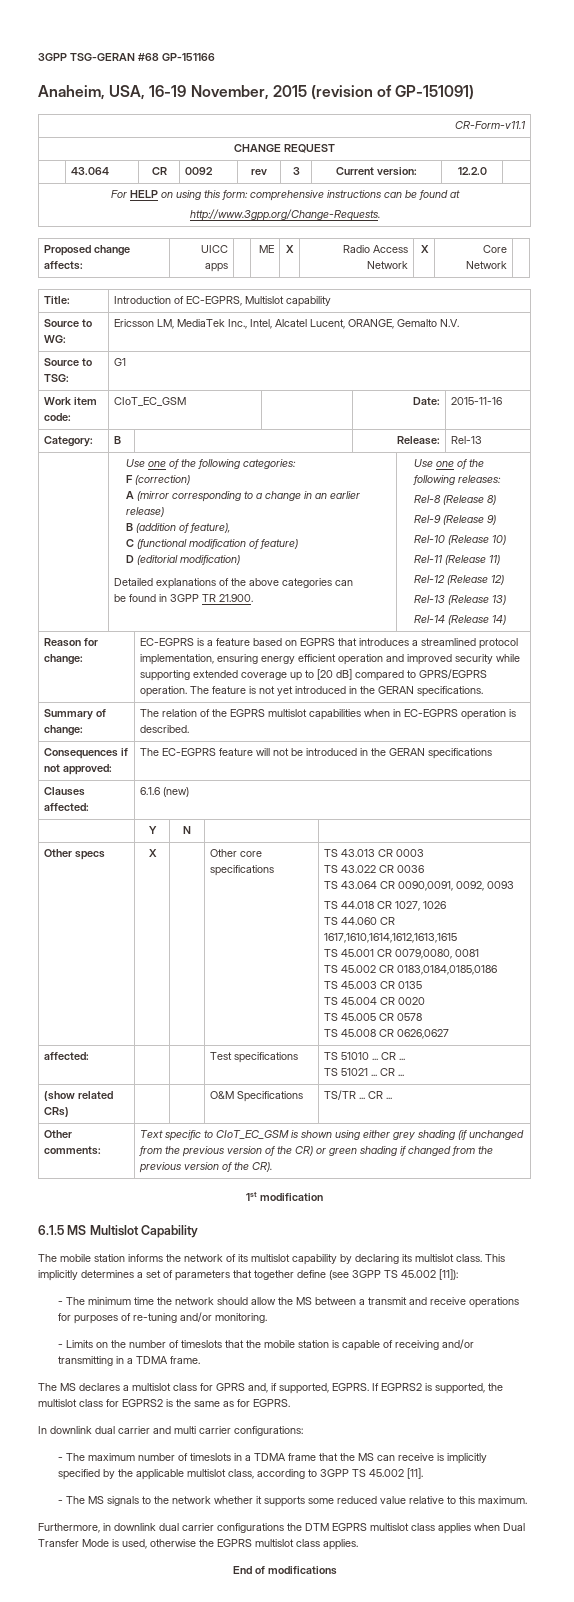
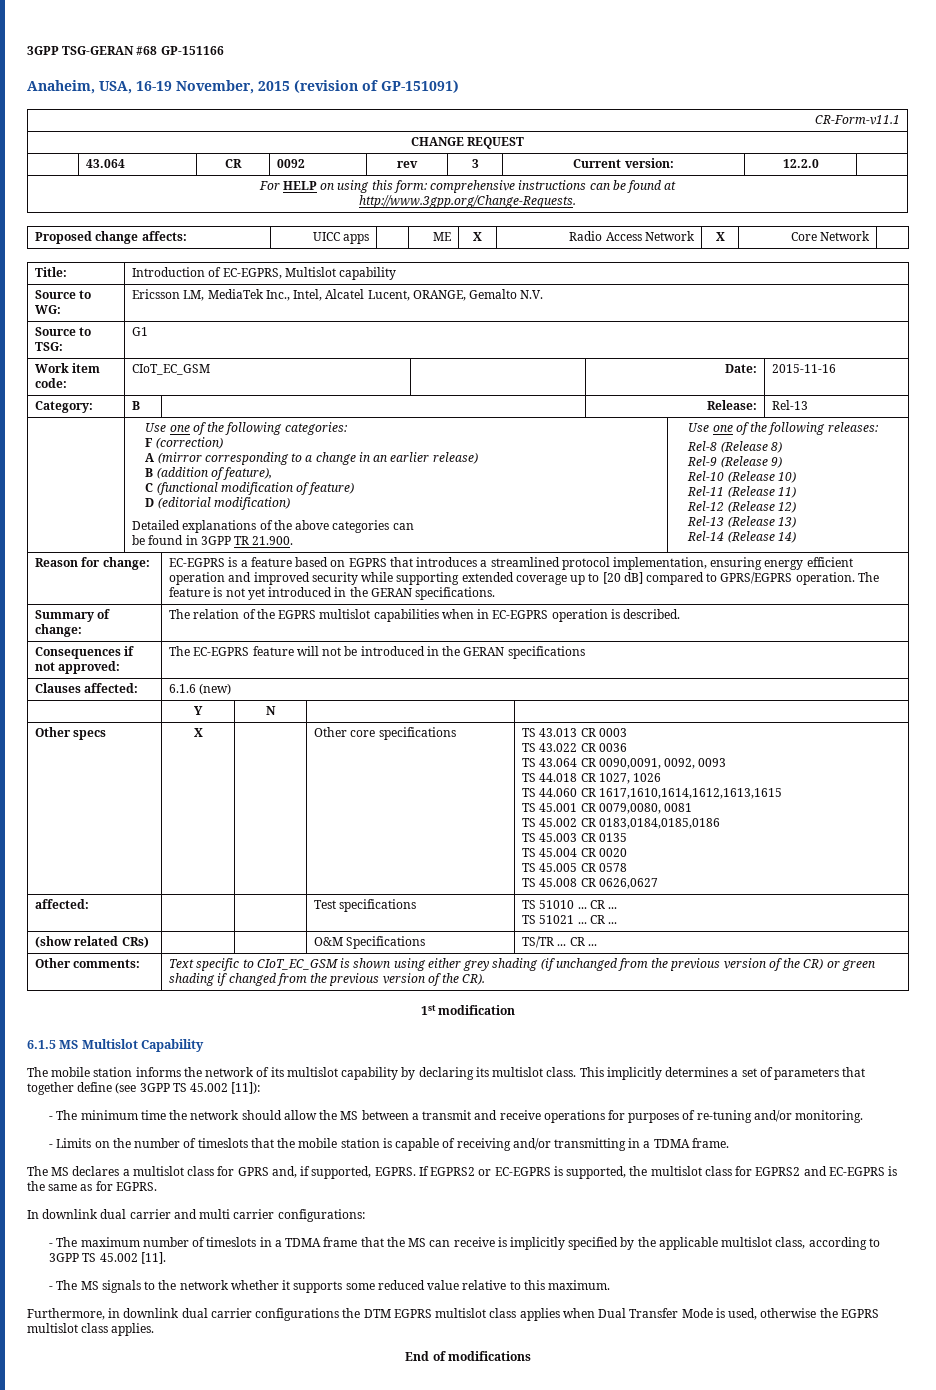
- If EGPRS2 is supported, the multislot class for EGPRS2 is the same as for EGPRS.
+ If EGPRS2 or EC-EGPRS is supported, the multislot class for EGPRS2 and EC-EGPRS is the same as for EGPRS.

